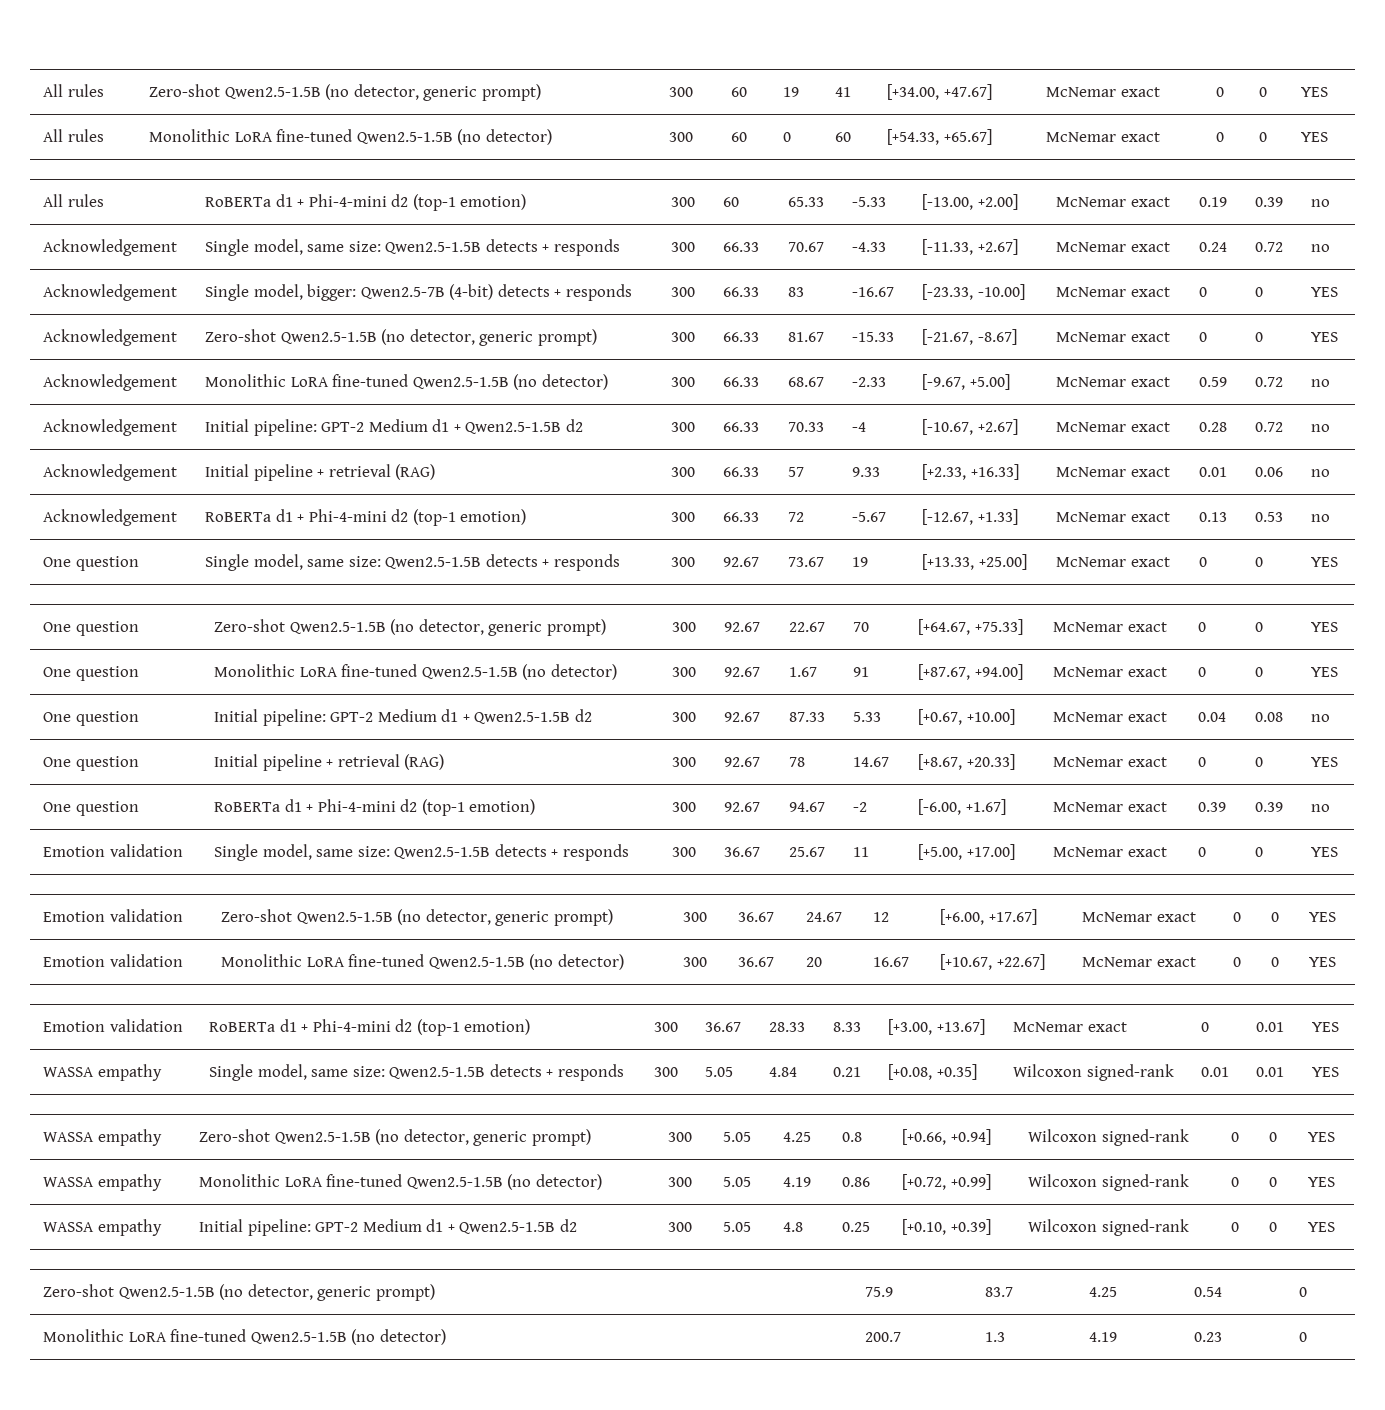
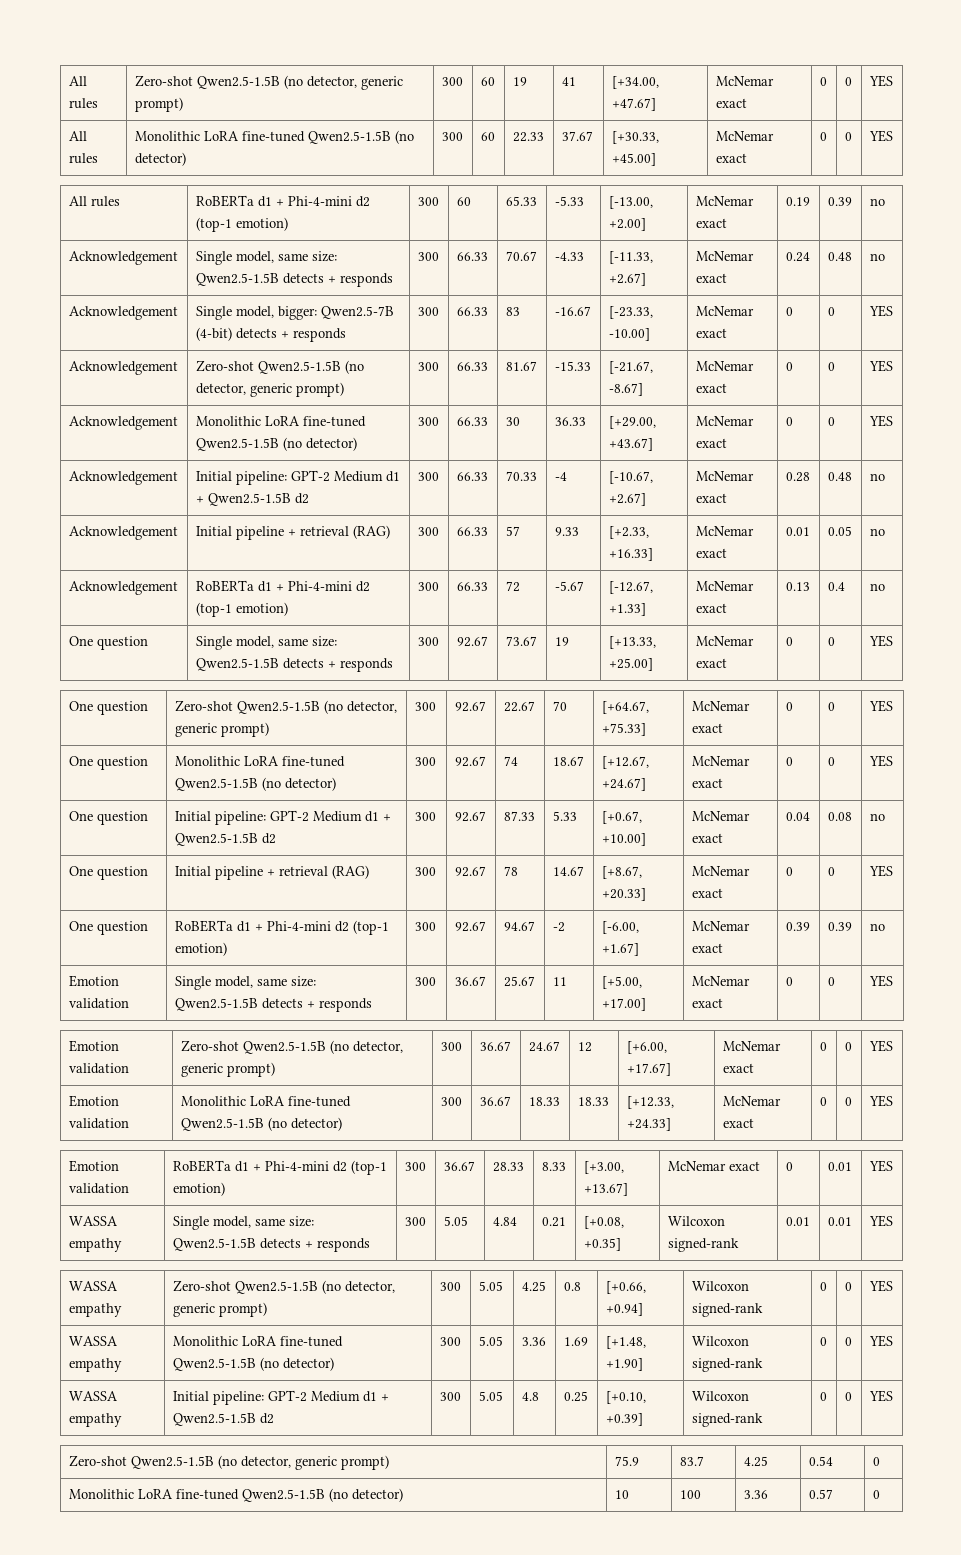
- All rules | Monolithic LoRA fine-tuned Qwen2.5-1.5B (no detector) | 300 | 60 | 0 | 60 | [+54.33, +65.67] | McNemar exact | 0 | 0 | YES
+ All rules | Monolithic LoRA fine-tuned Qwen2.5-1.5B (no detector) | 300 | 60 | 22.33 | 37.67 | [+30.33, +45.00] | McNemar exact | 0 | 0 | YES
- Acknowledgement | Single model, same size: Qwen2.5-1.5B detects + responds | 300 | 66.33 | 70.67 | -4.33 | [-11.33, +2.67] | McNemar exact | 0.24 | 0.72 | no
+ Acknowledgement | Single model, same size: Qwen2.5-1.5B detects + responds | 300 | 66.33 | 70.67 | -4.33 | [-11.33, +2.67] | McNemar exact | 0.24 | 0.48 | no
- Acknowledgement | Monolithic LoRA fine-tuned Qwen2.5-1.5B (no detector) | 300 | 66.33 | 68.67 | -2.33 | [-9.67, +5.00] | McNemar exact | 0.59 | 0.72 | no
+ Acknowledgement | Monolithic LoRA fine-tuned Qwen2.5-1.5B (no detector) | 300 | 66.33 | 30 | 36.33 | [+29.00, +43.67] | McNemar exact | 0 | 0 | YES
- Acknowledgement | Initial pipeline: GPT-2 Medium d1 + Qwen2.5-1.5B d2 | 300 | 66.33 | 70.33 | -4 | [-10.67, +2.67] | McNemar exact | 0.28 | 0.72 | no
+ Acknowledgement | Initial pipeline: GPT-2 Medium d1 + Qwen2.5-1.5B d2 | 300 | 66.33 | 70.33 | -4 | [-10.67, +2.67] | McNemar exact | 0.28 | 0.48 | no
- Acknowledgement | Initial pipeline + retrieval (RAG) | 300 | 66.33 | 57 | 9.33 | [+2.33, +16.33] | McNemar exact | 0.01 | 0.06 | no
+ Acknowledgement | Initial pipeline + retrieval (RAG) | 300 | 66.33 | 57 | 9.33 | [+2.33, +16.33] | McNemar exact | 0.01 | 0.05 | no
- Acknowledgement | RoBERTa d1 + Phi-4-mini d2 (top-1 emotion) | 300 | 66.33 | 72 | -5.67 | [-12.67, +1.33] | McNemar exact | 0.13 | 0.53 | no
+ Acknowledgement | RoBERTa d1 + Phi-4-mini d2 (top-1 emotion) | 300 | 66.33 | 72 | -5.67 | [-12.67, +1.33] | McNemar exact | 0.13 | 0.4 | no
- One question | Monolithic LoRA fine-tuned Qwen2.5-1.5B (no detector) | 300 | 92.67 | 1.67 | 91 | [+87.67, +94.00] | McNemar exact | 0 | 0 | YES
+ One question | Monolithic LoRA fine-tuned Qwen2.5-1.5B (no detector) | 300 | 92.67 | 74 | 18.67 | [+12.67, +24.67] | McNemar exact | 0 | 0 | YES
- Emotion validation | Monolithic LoRA fine-tuned Qwen2.5-1.5B (no detector) | 300 | 36.67 | 20 | 16.67 | [+10.67, +22.67] | McNemar exact | 0 | 0 | YES
+ Emotion validation | Monolithic LoRA fine-tuned Qwen2.5-1.5B (no detector) | 300 | 36.67 | 18.33 | 18.33 | [+12.33, +24.33] | McNemar exact | 0 | 0 | YES
- WASSA empathy | Monolithic LoRA fine-tuned Qwen2.5-1.5B (no detector) | 300 | 5.05 | 4.19 | 0.86 | [+0.72, +0.99] | Wilcoxon signed-rank | 0 | 0 | YES
+ WASSA empathy | Monolithic LoRA fine-tuned Qwen2.5-1.5B (no detector) | 300 | 5.05 | 3.36 | 1.69 | [+1.48, +1.90] | Wilcoxon signed-rank | 0 | 0 | YES
- Monolithic LoRA fine-tuned Qwen2.5-1.5B (no detector) | 200.7 | 1.3 | 4.19 | 0.23 | 0
+ Monolithic LoRA fine-tuned Qwen2.5-1.5B (no detector) | 10 | 100 | 3.36 | 0.57 | 0

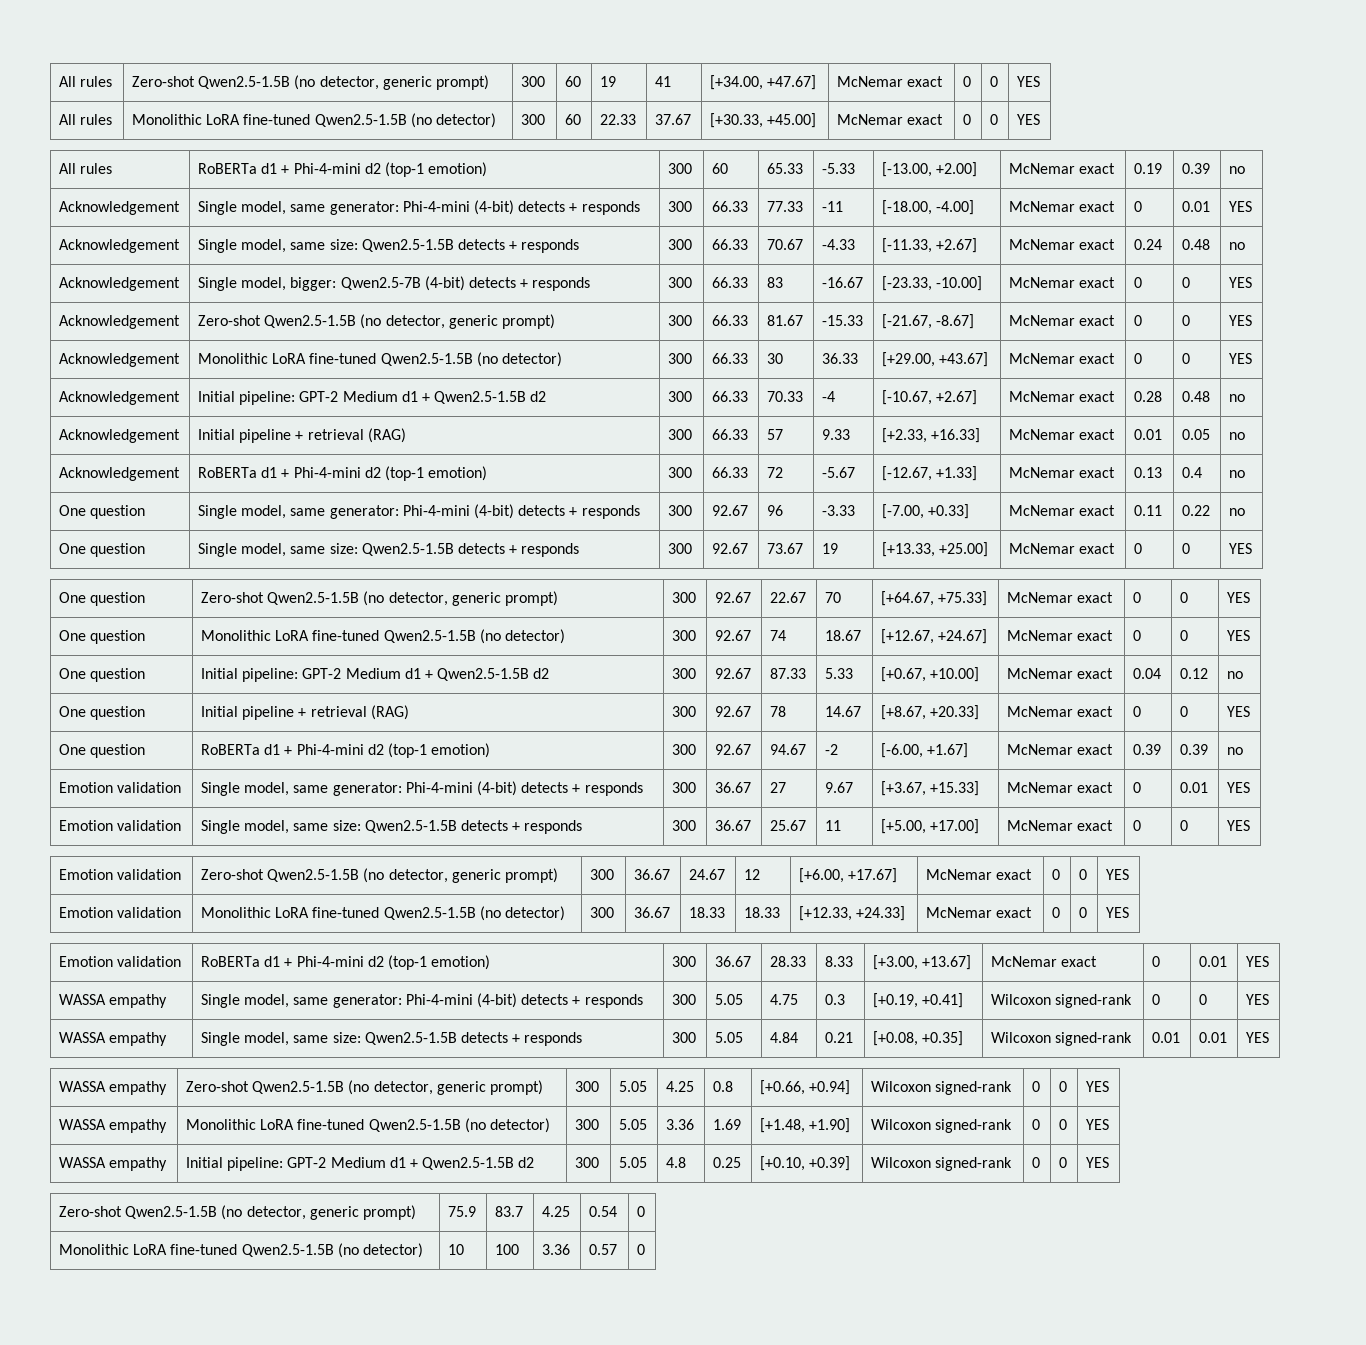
+ Acknowledgement | Single model, same generator: Phi-4-mini (4-bit) detects + responds | 300 | 66.33 | 77.33 | -11 | [-18.00, -4.00] | McNemar exact | 0 | 0.01 | YES
+ One question | Single model, same generator: Phi-4-mini (4-bit) detects + responds | 300 | 92.67 | 96 | -3.33 | [-7.00, +0.33] | McNemar exact | 0.11 | 0.22 | no
- One question | Initial pipeline: GPT-2 Medium d1 + Qwen2.5-1.5B d2 | 300 | 92.67 | 87.33 | 5.33 | [+0.67, +10.00] | McNemar exact | 0.04 | 0.08 | no
+ One question | Initial pipeline: GPT-2 Medium d1 + Qwen2.5-1.5B d2 | 300 | 92.67 | 87.33 | 5.33 | [+0.67, +10.00] | McNemar exact | 0.04 | 0.12 | no
+ Emotion validation | Single model, same generator: Phi-4-mini (4-bit) detects + responds | 300 | 36.67 | 27 | 9.67 | [+3.67, +15.33] | McNemar exact | 0 | 0.01 | YES
+ WASSA empathy | Single model, same generator: Phi-4-mini (4-bit) detects + responds | 300 | 5.05 | 4.75 | 0.3 | [+0.19, +0.41] | Wilcoxon signed-rank | 0 | 0 | YES

